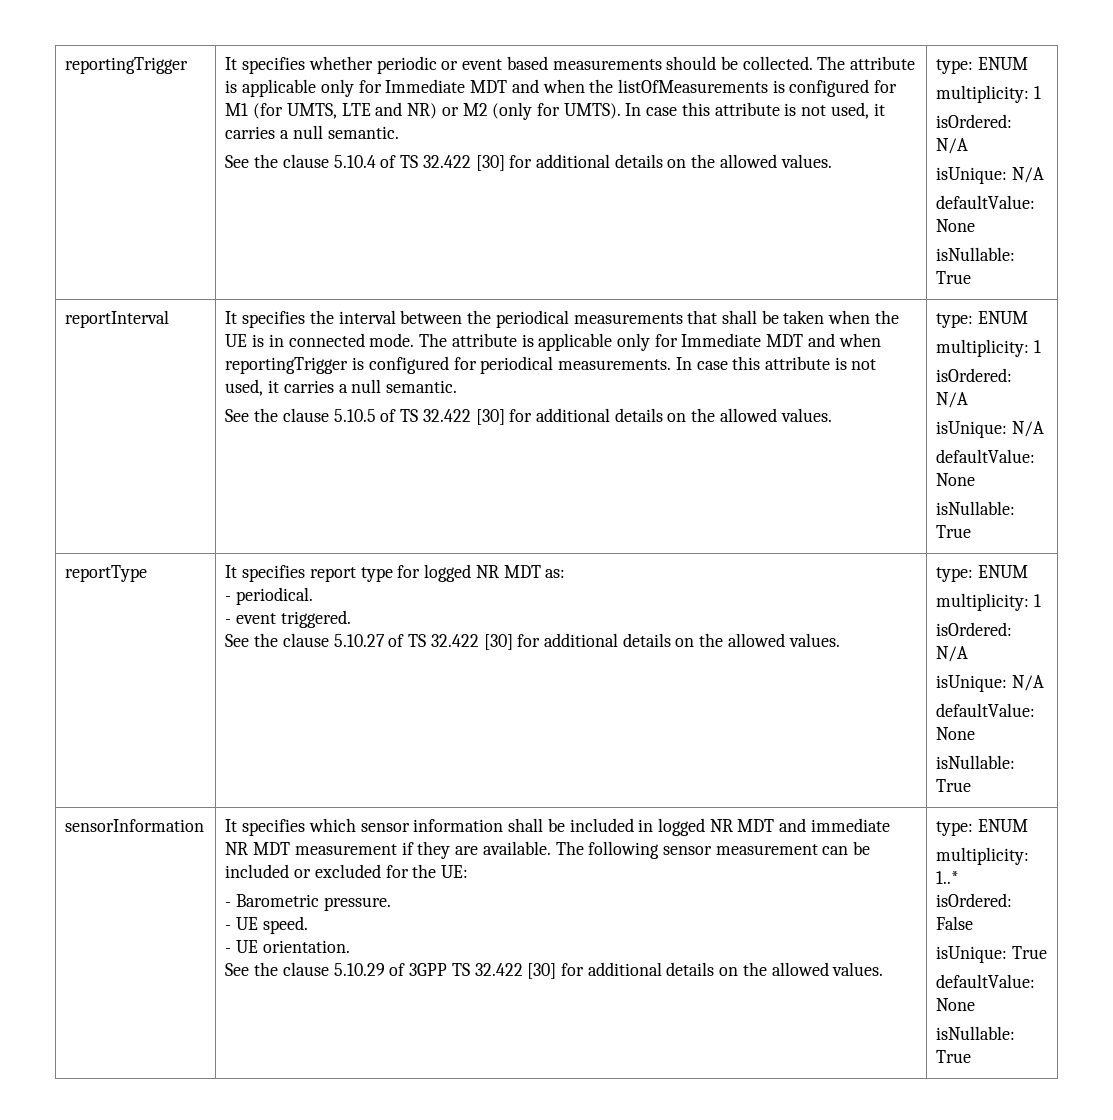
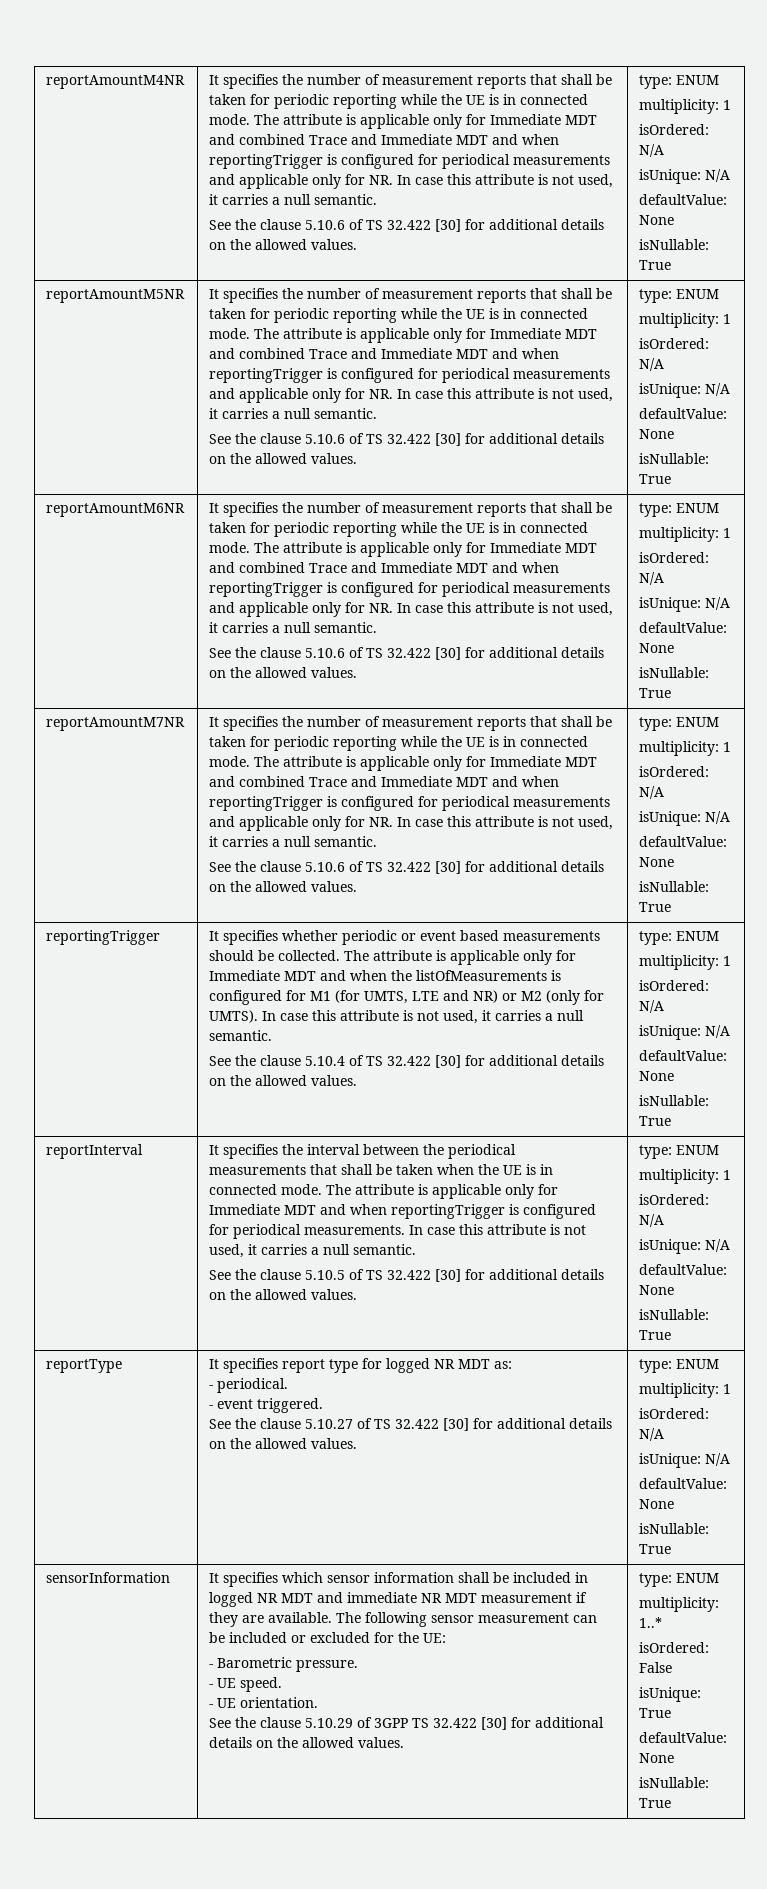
+ reportAmountM4NR | It specifies the number of measurement reports that shall be taken for periodic reporting while the UE is in connected mode. The attribute is applicable only for Immediate MDT and combined Trace and Immediate MDT and when reportingTrigger is configured for periodical measurements and applicable only for NR. In case this attribute is not used, it carries a null semantic.
+ See the clause 5.10.6 of TS 32.422 [30] for additional details on the allowed values. | type: ENUM
+ multiplicity: 1
+ isOrdered: N/A
+ isUnique: N/A
+ defaultValue: None
+ isNullable: True
+ reportAmountM5NR | It specifies the number of measurement reports that shall be taken for periodic reporting while the UE is in connected mode. The attribute is applicable only for Immediate MDT and combined Trace and Immediate MDT and when reportingTrigger is configured for periodical measurements and applicable only for NR. In case this attribute is not used, it carries a null semantic.
+ See the clause 5.10.6 of TS 32.422 [30] for additional details on the allowed values. | type: ENUM
+ multiplicity: 1
+ isOrdered: N/A
+ isUnique: N/A
+ defaultValue: None
+ isNullable: True
+ reportAmountM6NR | It specifies the number of measurement reports that shall be taken for periodic reporting while the UE is in connected mode. The attribute is applicable only for Immediate MDT and combined Trace and Immediate MDT and when reportingTrigger is configured for periodical measurements and applicable only for NR. In case this attribute is not used, it carries a null semantic.
+ See the clause 5.10.6 of TS 32.422 [30] for additional details on the allowed values. | type: ENUM
+ multiplicity: 1
+ isOrdered: N/A
+ isUnique: N/A
+ defaultValue: None
+ isNullable: True
+ reportAmountM7NR | It specifies the number of measurement reports that shall be taken for periodic reporting while the UE is in connected mode. The attribute is applicable only for Immediate MDT and combined Trace and Immediate MDT and when reportingTrigger is configured for periodical measurements and applicable only for NR. In case this attribute is not used, it carries a null semantic.
+ See the clause 5.10.6 of TS 32.422 [30] for additional details on the allowed values. | type: ENUM
+ multiplicity: 1
+ isOrdered: N/A
+ isUnique: N/A
+ defaultValue: None
+ isNullable: True

